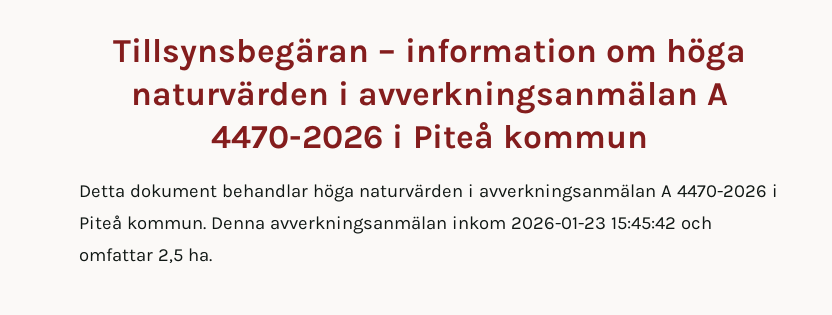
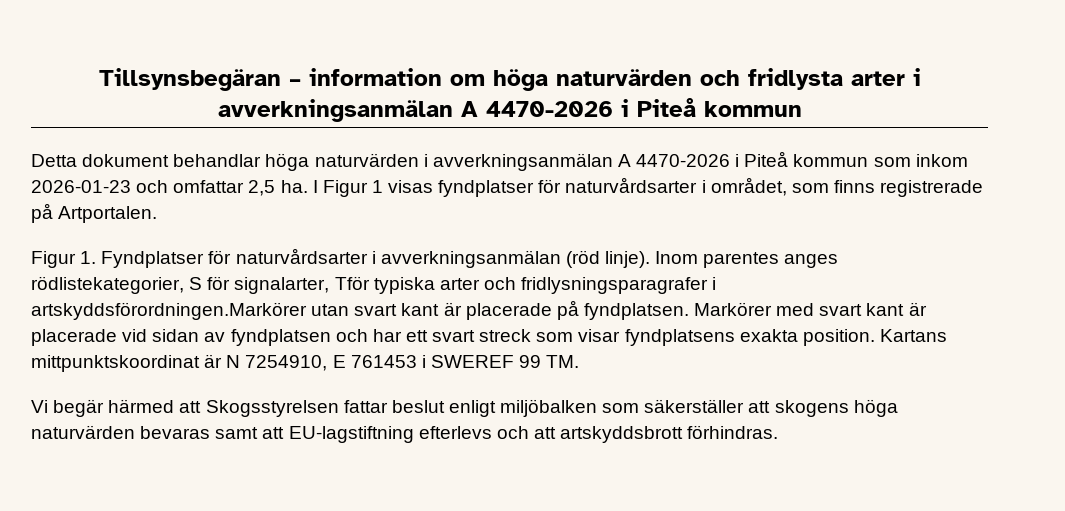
- Tillsynsbegäran – information om höga naturvärden i avverkningsanmälan A 4470-2026 i Piteå kommun
+ Tillsynsbegäran – information om höga naturvärden och fridlysta arter i avverkningsanmälan A 4470-2026 i Piteå kommun
- Detta dokument behandlar höga naturvärden i avverkningsanmälan A 4470-2026 i Piteå kommun. Denna avverkningsanmälan inkom 2026-01-23 15:45:42 och omfattar 2,5 ha.
+ Detta dokument behandlar höga naturvärden i avverkningsanmälan A 4470-2026 i Piteå kommun som inkom 2026-01-23 och omfattar 2,5 ha.
+ I Figur 1 visas fyndplatser för naturvårdsarter i området, som finns registrerade på Artportalen.
+ Figur 1. Fyndplatser för naturvårdsarter i avverkningsanmälan (röd linje). Inom parentes anges rödlistekategorier, S för signalarter, Tför typiska arter och fridlysningsparagrafer i artskyddsförordningen.Markörer utan svart kant är placerade på fyndplatsen. Markörer med svart kant är placerade vid sidan av fyndplatsen och har ett svart streck som visar fyndplatsens exakta position. Kartans mittpunktskoordinat är N 7254910, E 761453 i SWEREF 99 TM.
+ Vi begär härmed att Skogsstyrelsen fattar beslut enligt miljöbalken som säkerställer att skogens höga naturvärden bevaras samt att EU-lagstiftning efterlevs och att artskyddsbrott förhindras.

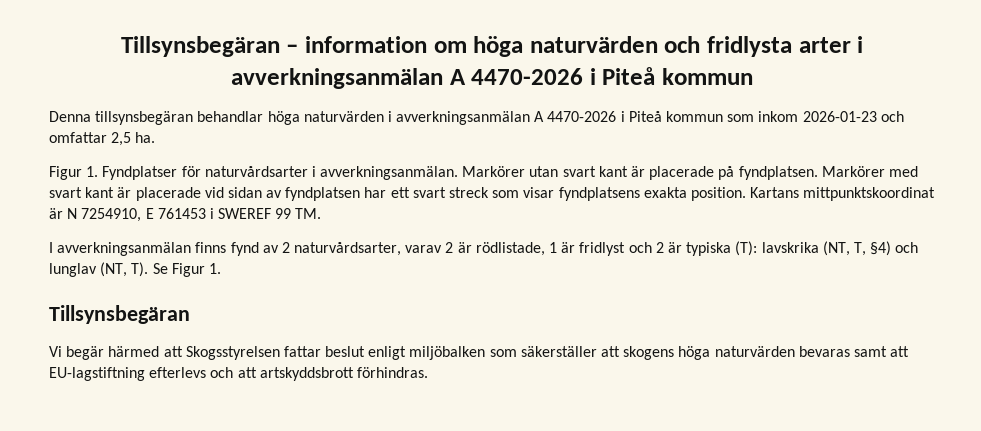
- Detta dokument behandlar höga naturvärden i avverkningsanmälan A 4470-2026 i Piteå kommun som inkom 2026-01-23 och omfattar 2,5 ha. I Figur 1 visas fyndplatser för naturvårdsarter i området, som finns registrerade på Artportalen.
+ Denna tillsynsbegäran behandlar höga naturvärden i avverkningsanmälan A 4470-2026 i Piteå kommun som inkom 2026-01-23 och omfattar 2,5 ha.
- Figur 1. Fyndplatser för naturvårdsarter i avverkningsanmälan (röd linje). Inom parentes anges rödlistekategorier, S för signalarter, Tför typiska arter och fridlysningsparagrafer i artskyddsförordningen.Markörer utan svart kant är placerade på fyndplatsen.
+ Figur 1. Fyndplatser för naturvårdsarter i avverkningsanmälan. Markörer utan svart kant är placerade på fyndplatsen.
- Markörer med svart kant är placerade vid sidan av fyndplatsen och har ett svart streck som visar fyndplatsens exakta position.
+ Markörer med svart kant är placerade vid sidan av fyndplatsen har ett svart streck som visar fyndplatsens exakta position.
+ I avverkningsanmälan finns fynd av 2 naturvårdsarter, varav 2 är rödlistade, 1 är fridlyst och 2 är typiska (T): lavskrika (NT, T, §4) och lunglav (NT, T). Se Figur 1.
+ Tillsynsbegäran

